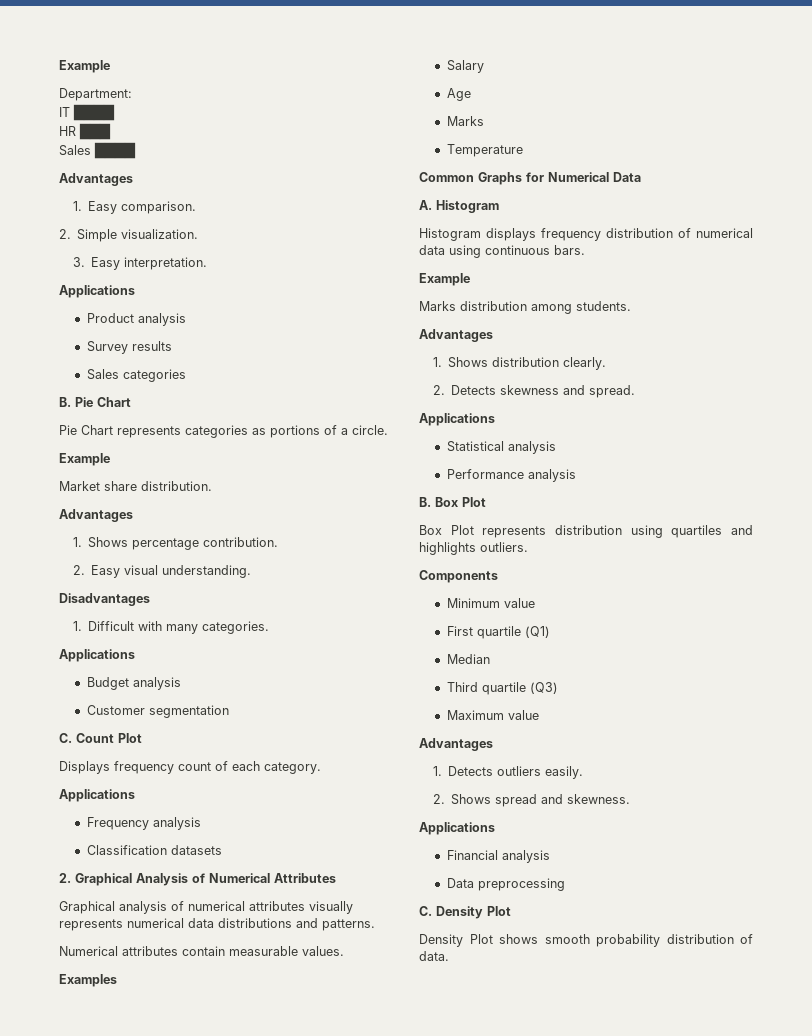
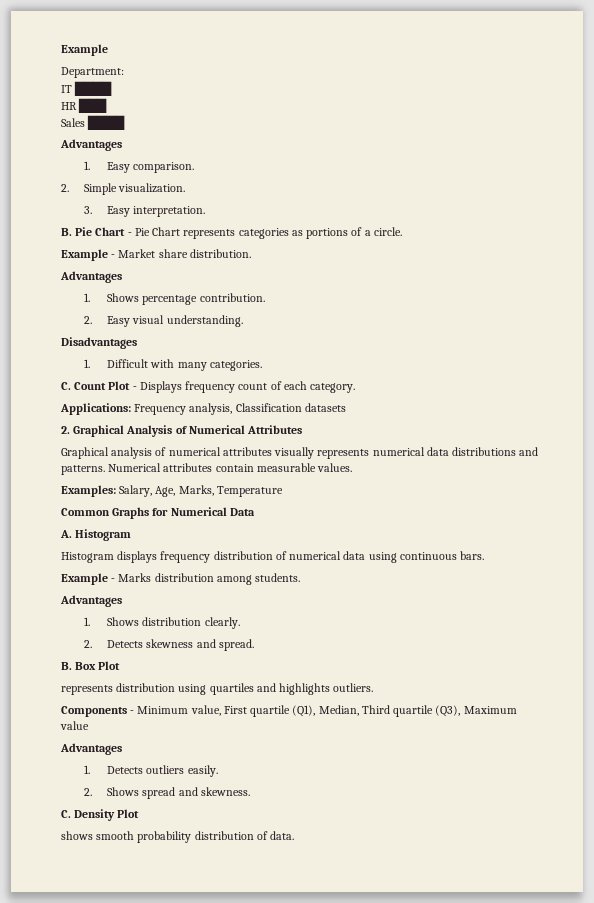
  3. Easy interpretation.
- Applications
- Product analysis
- Survey results
- Sales categories
- B. Pie Chart
- Pie Chart represents categories as portions of a circle.
- Example
- Market share distribution.
+ B. Pie Chart - Pie Chart represents categories as portions of a circle.
+ Example - Market share distribution.
  1. Difficult with many categories.
- Applications
- Budget analysis
- Customer segmentation
- C. Count Plot
- Displays frequency count of each category.
- Applications
- Frequency analysis
- Classification datasets
+ C. Count Plot - Displays frequency count of each category.
+ Applications: Frequency analysis, Classification datasets
- Graphical analysis of numerical attributes visually represents numerical data distributions and patterns.
- Numerical attributes contain measurable values.
+ Graphical analysis of numerical attributes visually represents numerical data distributions and patterns. Numerical attributes contain measurable values.
- Examples
- Salary
- Age
- Marks
- Temperature
+ Examples: Salary, Age, Marks, Temperature
  Histogram displays frequency distribution of numerical data using continuous bars.
- Example
- Marks distribution among students.
+ Example - Marks distribution among students.
  2. Detects skewness and spread.
- Applications
- Statistical analysis
- Performance analysis
- Box Plot represents distribution using quartiles and highlights outliers.
+ represents distribution using quartiles and highlights outliers.
- Components
- Minimum value
- First quartile (Q1)
- Median
- Third quartile (Q3)
- Maximum value
+ Components - Minimum value, First quartile (Q1), Median, Third quartile (Q3), Maximum value
  2. Shows spread and skewness.
- Applications
- Financial analysis
- Data preprocessing
- Density Plot shows smooth probability distribution of data.
+ shows smooth probability distribution of data.

